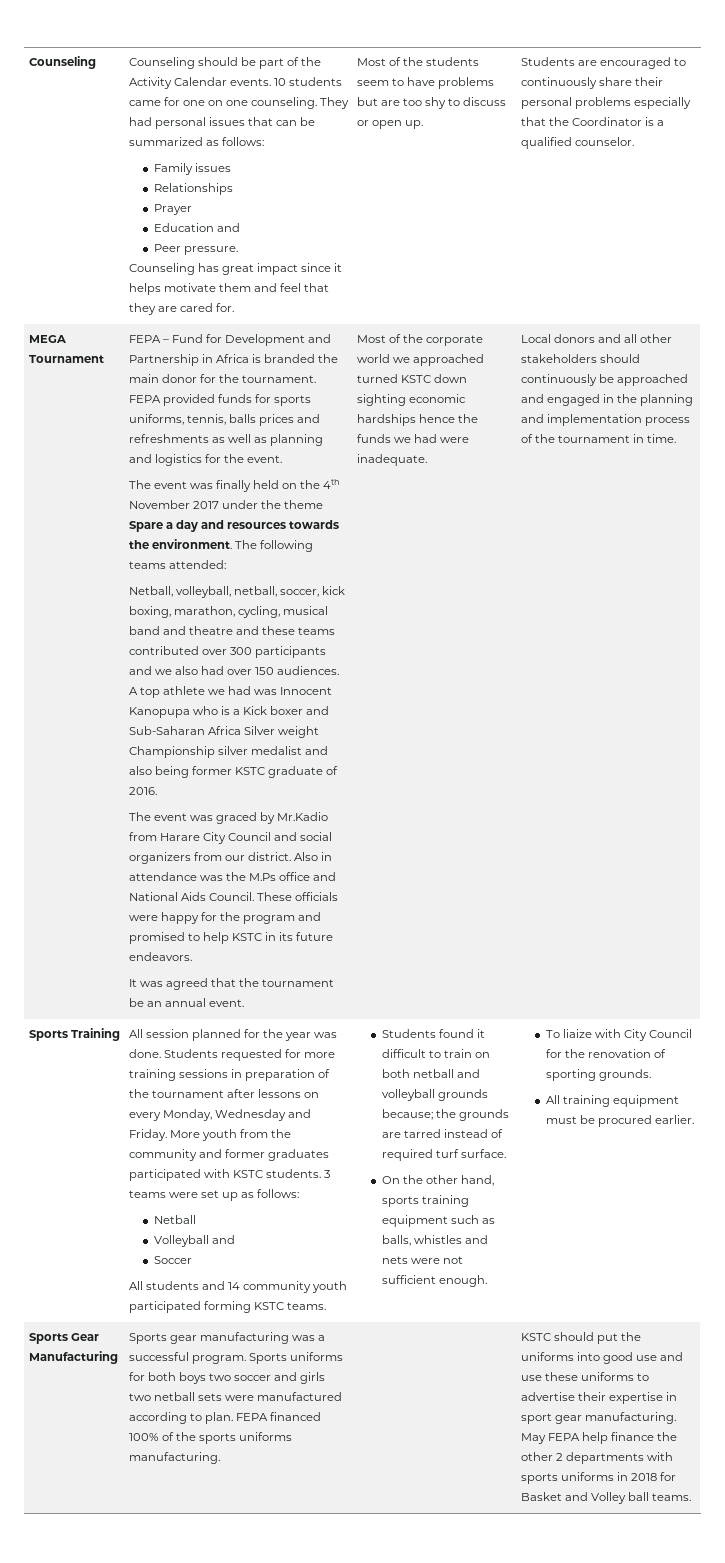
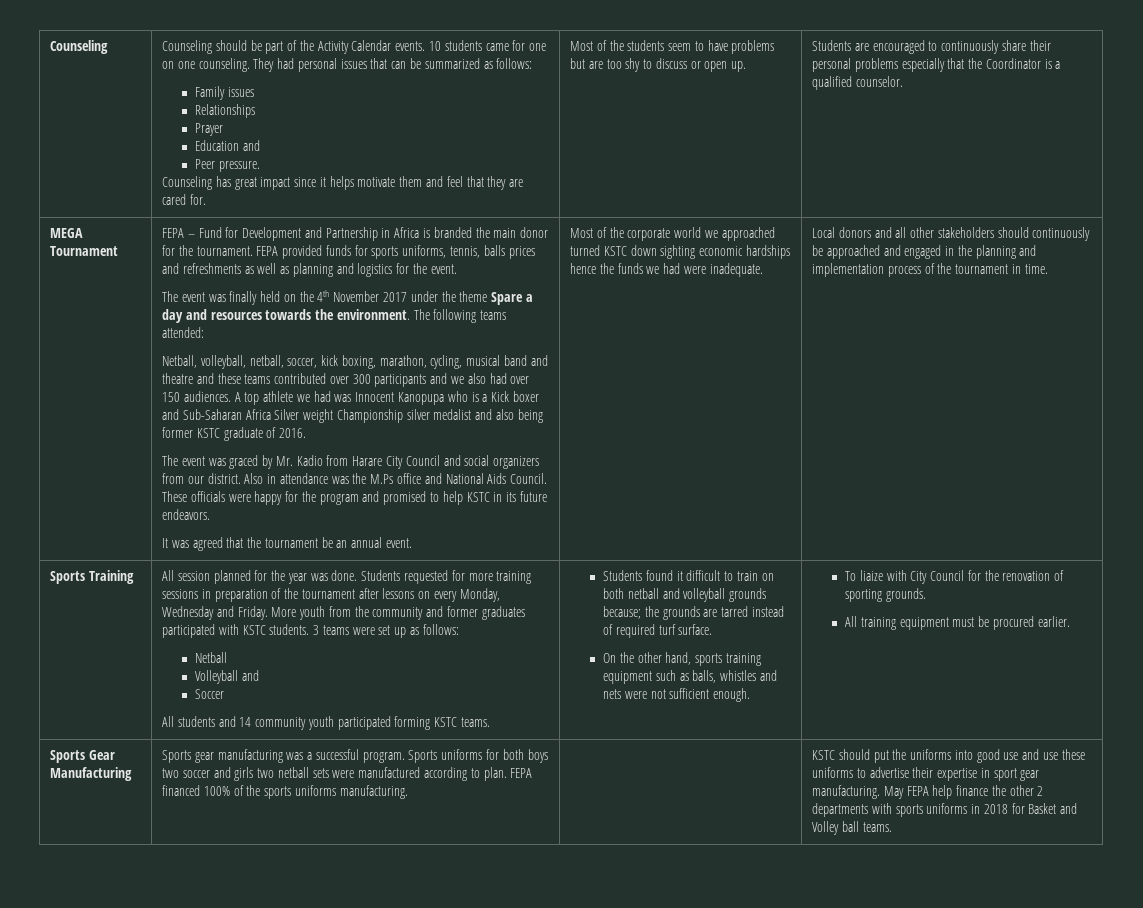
- The event was graced by Mr.Kadio from Harare City Council and social organizers from our district.
+ The event was graced by Mr. Kadio from Harare City Council and social organizers from our district.

